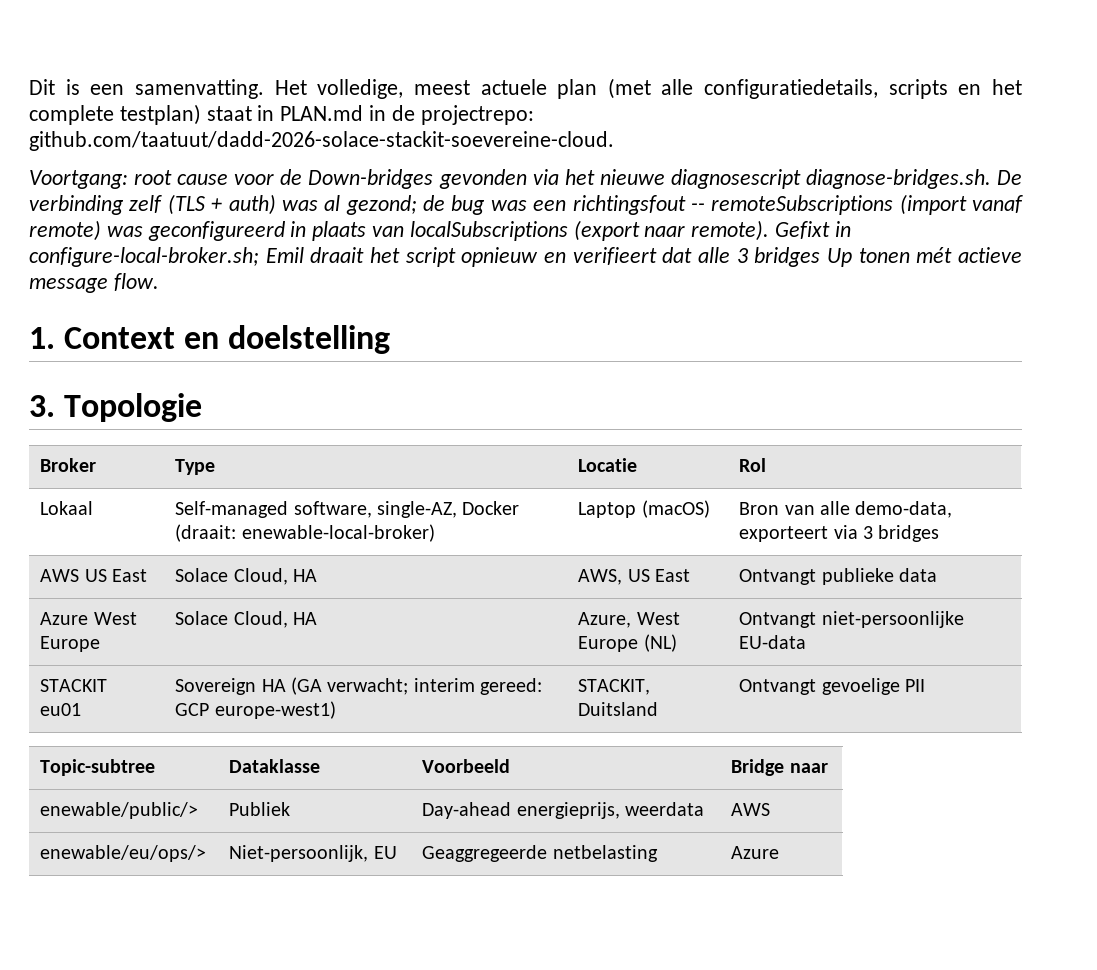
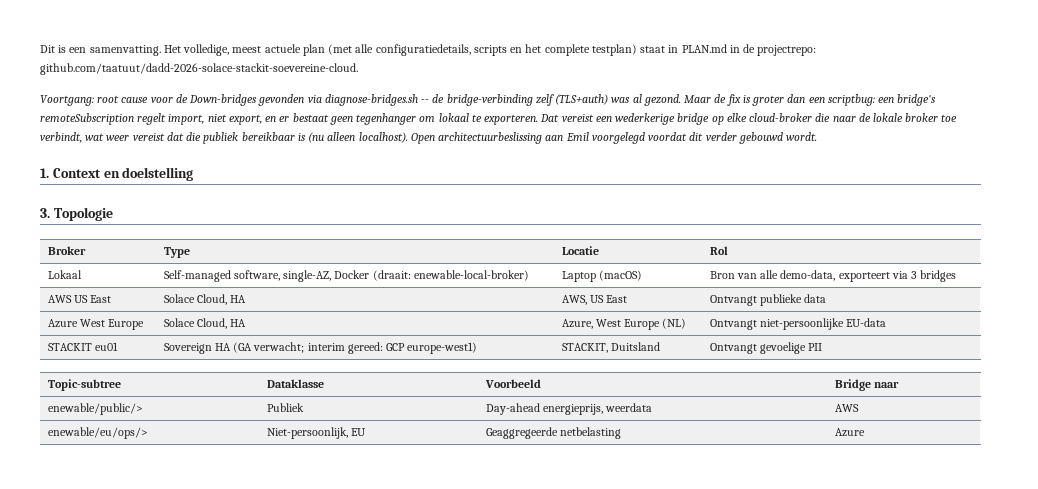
- Voortgang: root cause voor de Down-bridges gevonden via het nieuwe diagnosescript diagnose-bridges.sh. De verbinding zelf (TLS + auth) was al gezond; de bug was een richtingsfout -- remoteSubscriptions (import vanaf remote) was geconfigureerd in plaats van localSubscriptions (export naar remote). Gefixt in configure-local-broker.sh; Emil draait het script opnieuw en verifieert dat alle 3 bridges Up tonen mét actieve message flow.
+ Voortgang: root cause voor de Down-bridges gevonden via diagnose-bridges.sh -- de bridge-verbinding zelf (TLS+auth) was al gezond. Maar de fix is groter dan een scriptbug: een bridge's remoteSubscription regelt import, niet export, en er bestaat geen tegenhanger om lokaal te exporteren. Dat vereist een wederkerige bridge op elke cloud-broker die naar de lokale broker toe verbindt, wat weer vereist dat die publiek bereikbaar is (nu alleen localhost). Open architectuurbeslissing aan Emil voorgelegd voordat dit verder gebouwd wordt.

